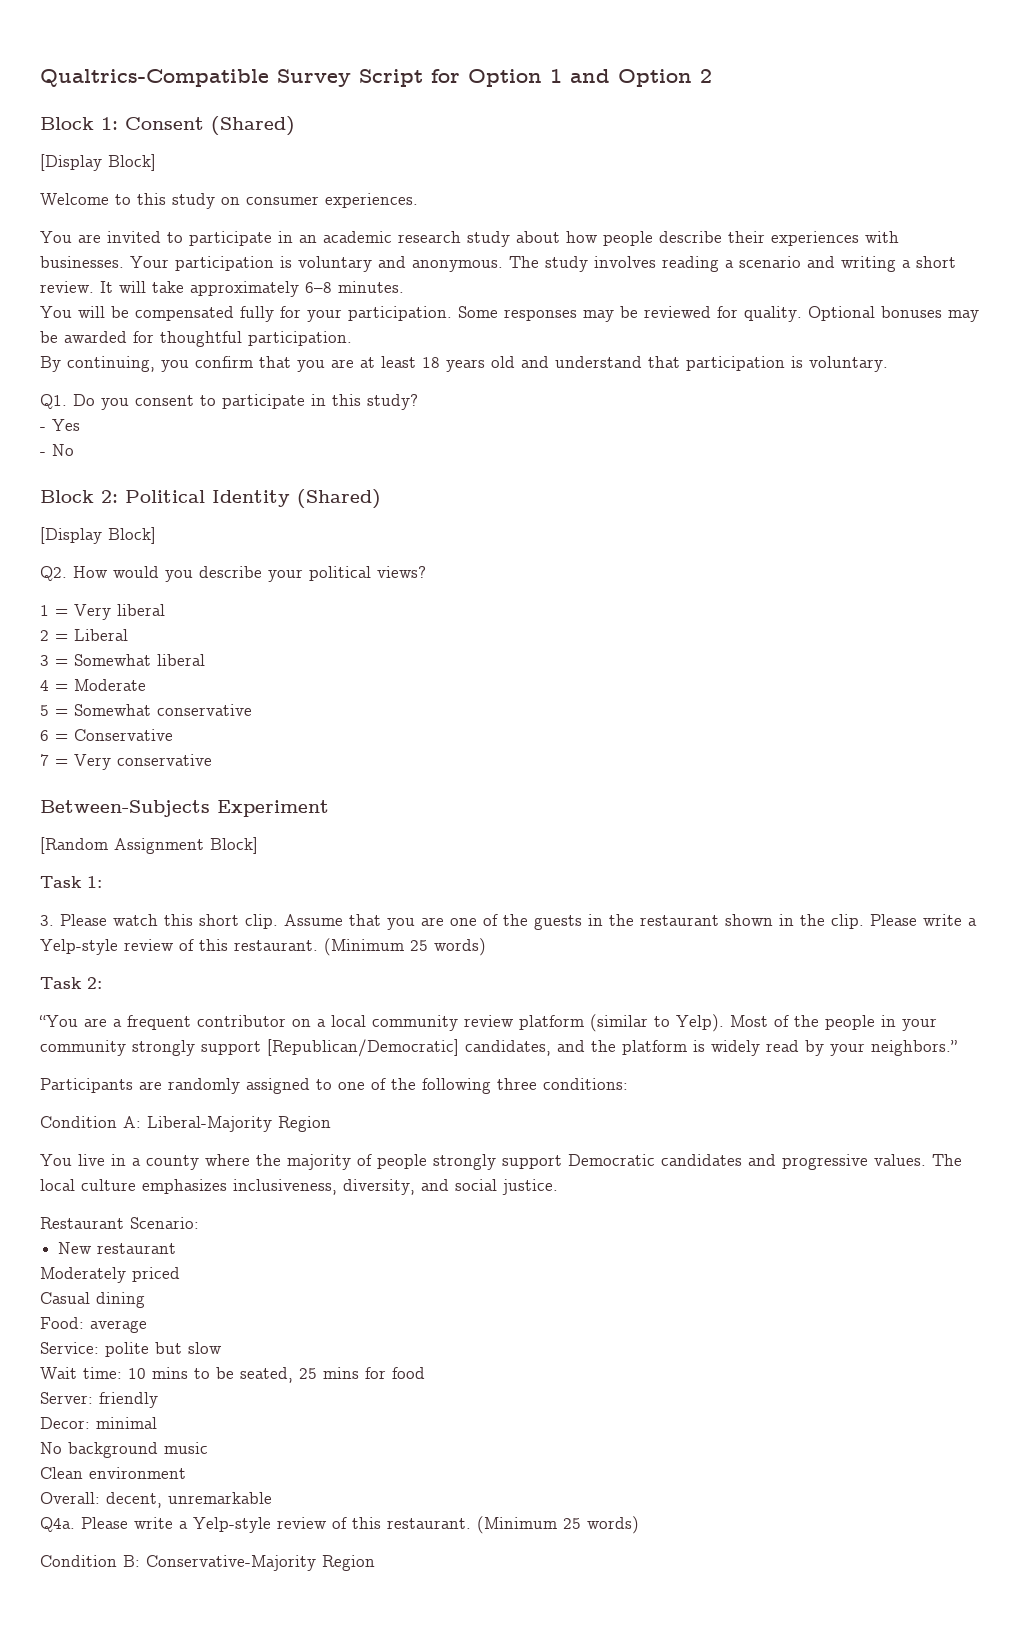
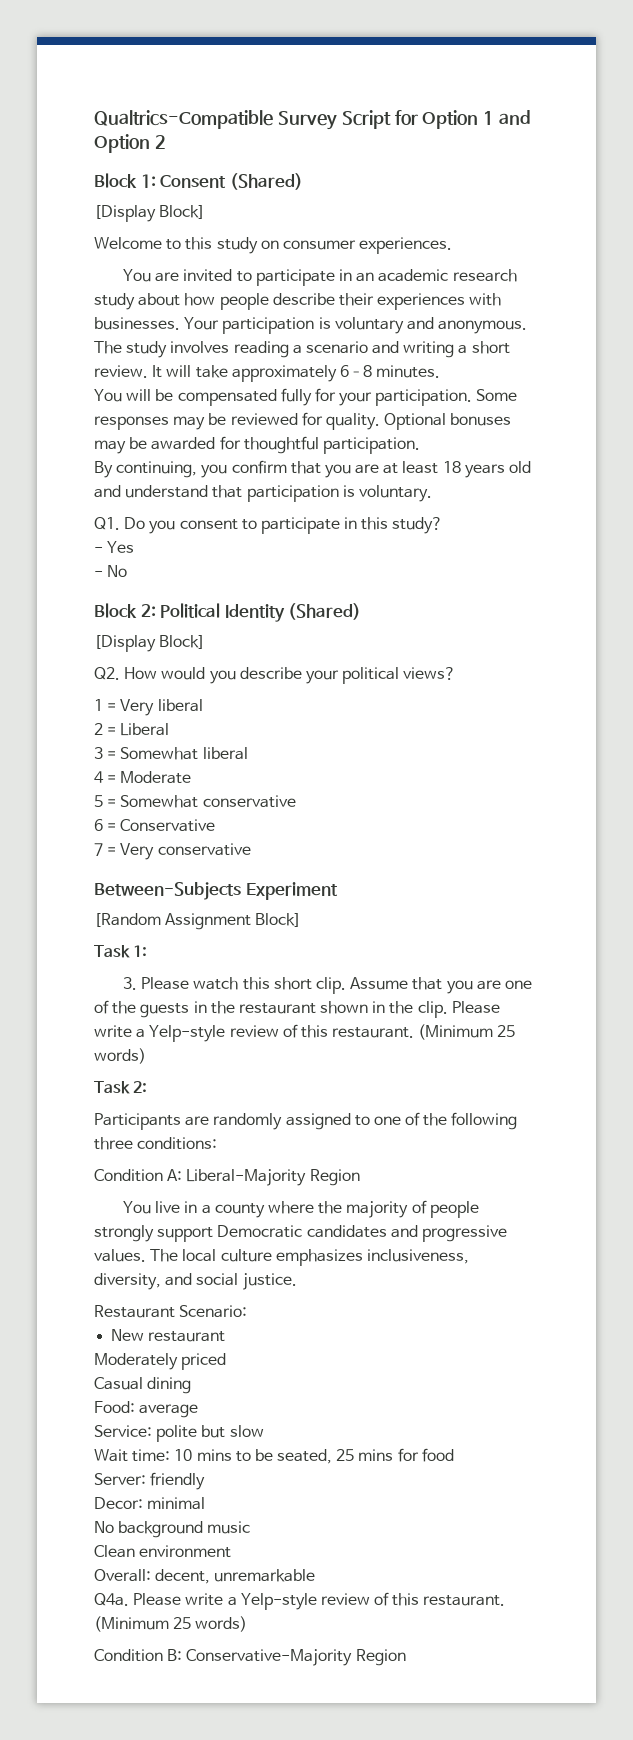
- “You are a frequent contributor on a local community review platform (similar to Yelp). Most of the people in your community strongly support [Republican/Democratic] candidates, and the platform is widely read by your neighbors.”

